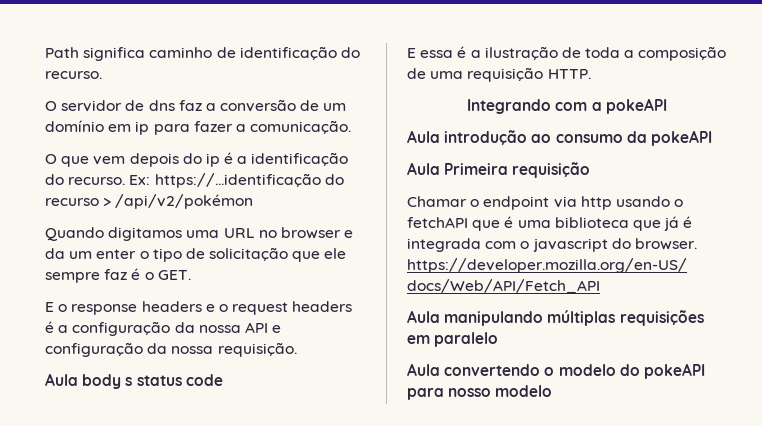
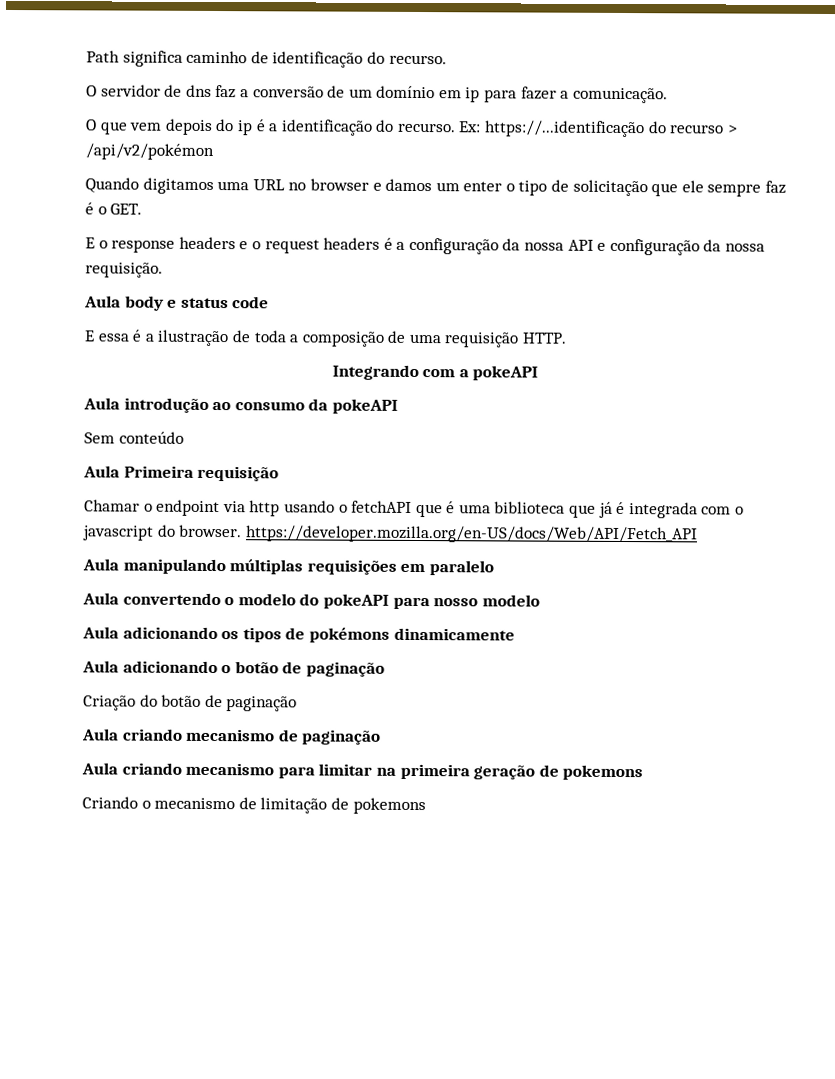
- Quando digitamos uma URL no browser e da um enter o tipo de solicitação que ele sempre faz é o GET.
+ Quando digitamos uma URL no browser e damos um enter o tipo de solicitação que ele sempre faz é o GET.
- Aula body s status code
+ Aula body e status code
+ Sem conteúdo
+ Aula adicionando os tipos de pokémons dinamicamente
+ Aula adicionando o botão de paginação
+ Criação do botão de paginação
+ Aula criando mecanismo de paginação
+ Aula criando mecanismo para limitar na primeira geração de pokemons
+ Criando o mecanismo de limitação de pokemons

